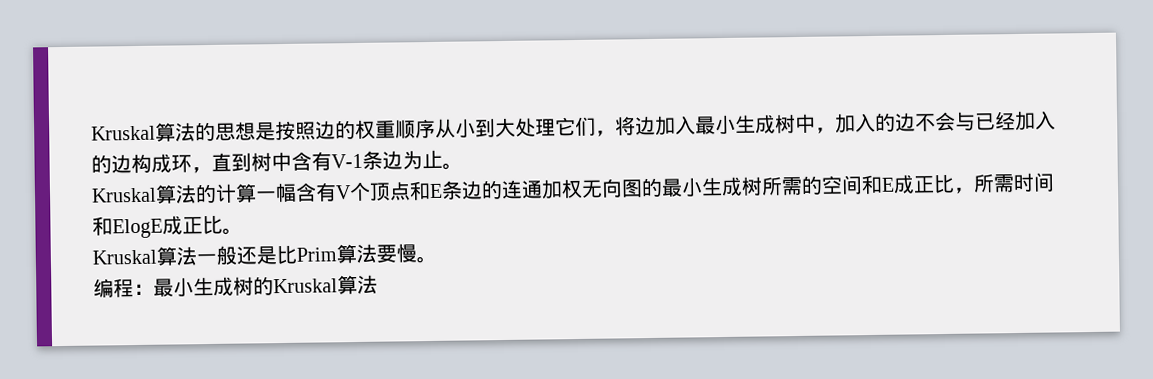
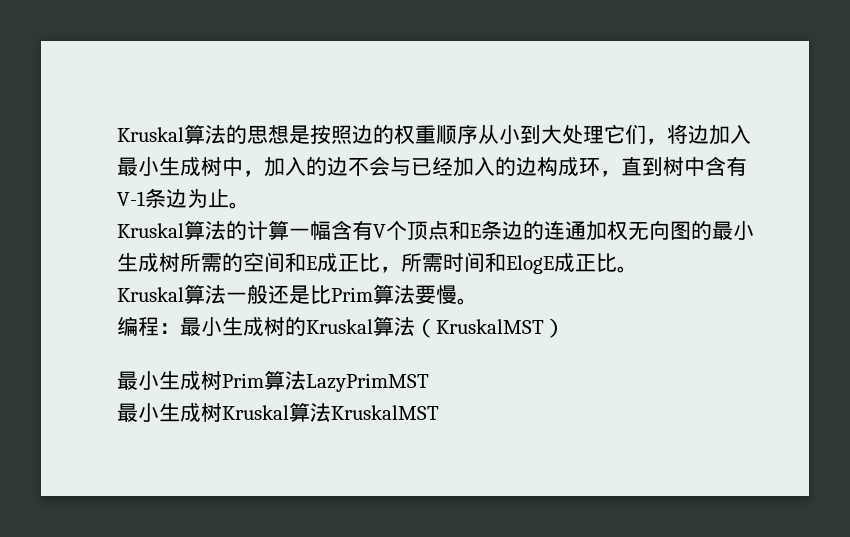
- 编程：最小生成树的Kruskal算法
+ 编程：最小生成树的Kruskal算法（KruskalMST）
+ 最小生成树Prim算法LazyPrimMST
+ 最小生成树Kruskal算法KruskalMST

